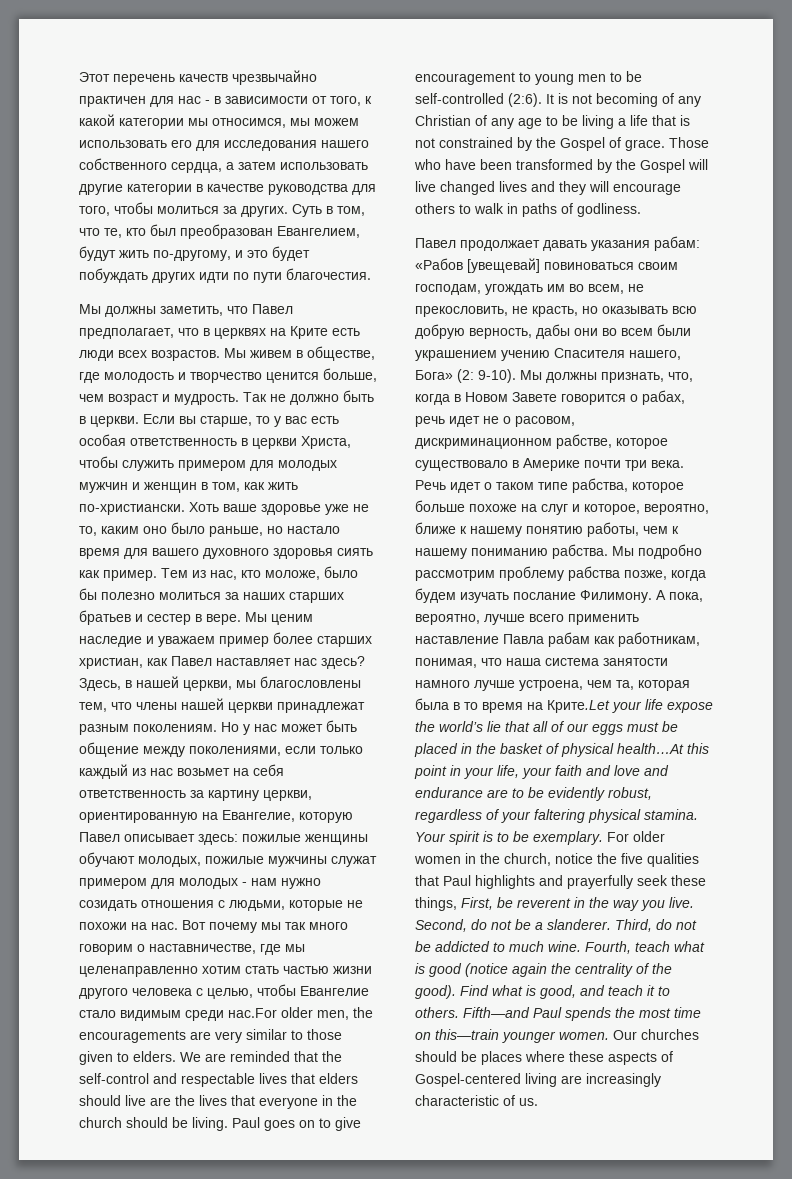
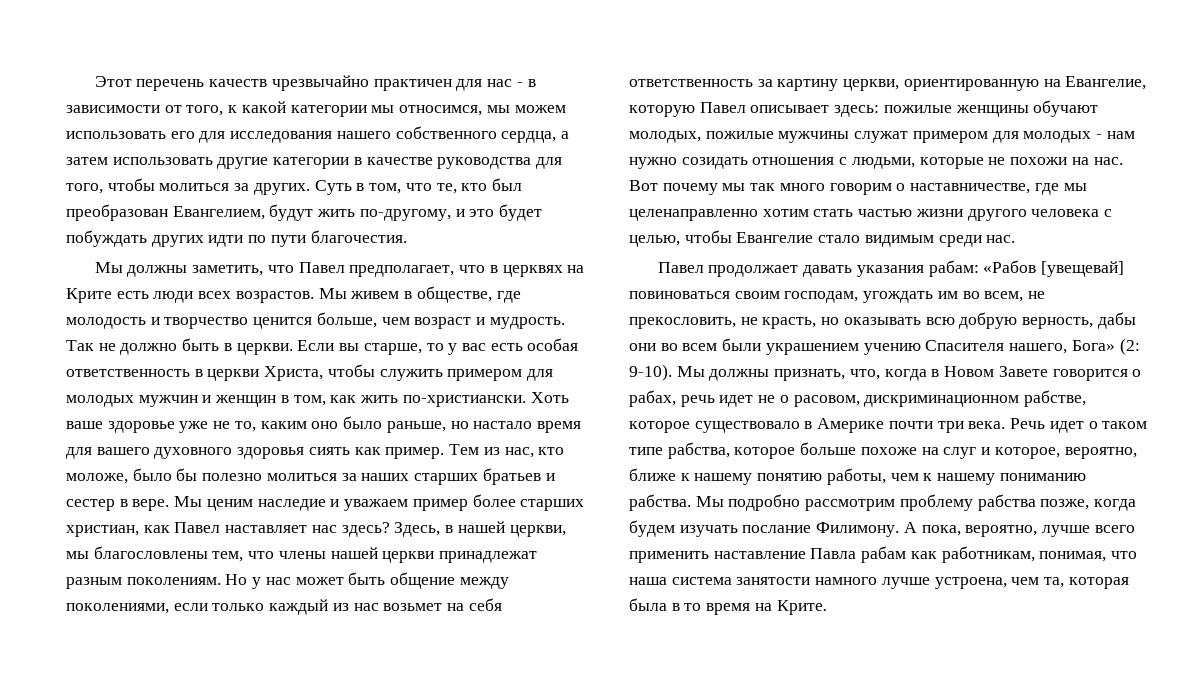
- Вот почему мы так много говорим о наставничестве, где мы целенаправленно хотим стать частью жизни другого человека с целью, чтобы Евангелие стало видимым среди нас.For older men, the encouragements are very similar to those given to elders. We are reminded that the self-control and respectable lives that elders should live are the lives that everyone in the church should be living. Paul goes on to give encouragement to young men to be self-controlled (2:6). It is not becoming of any Christian of any age to be living a life that is not constrained by the Gospel of grace. Those who have been transformed by the Gospel will live changed lives and they will encourage others to walk in paths of godliness.
+ Вот почему мы так много говорим о наставничестве, где мы целенаправленно хотим стать частью жизни другого человека с целью, чтобы Евангелие стало видимым среди нас.
- А пока, вероятно, лучше всего применить наставление Павла рабам как работникам, понимая, что наша система занятости намного лучше устроена, чем та, которая была в то время на Крите.Let your life expose the world’s lie that all of our eggs must be placed in the basket of physical health…At this point in your life, your faith and love and endurance are to be evidently robust, regardless of your faltering physical stamina. Your spirit is to be exemplary. For older women in the church, notice the five qualities that Paul highlights and prayerfully seek these things, First, be reverent in the way you live. Second, do not be a slanderer. Third, do not be addicted to much wine. Fourth, teach what is good (notice again the centrality of the good). Find what is good, and teach it to others. Fifth—and Paul spends the most time on this—train younger women. Our churches should be places where these aspects of Gospel-centered living are increasingly characteristic of us.
+ А пока, вероятно, лучше всего применить наставление Павла рабам как работникам, понимая, что наша система занятости намного лучше устроена, чем та, которая была в то время на Крите.

